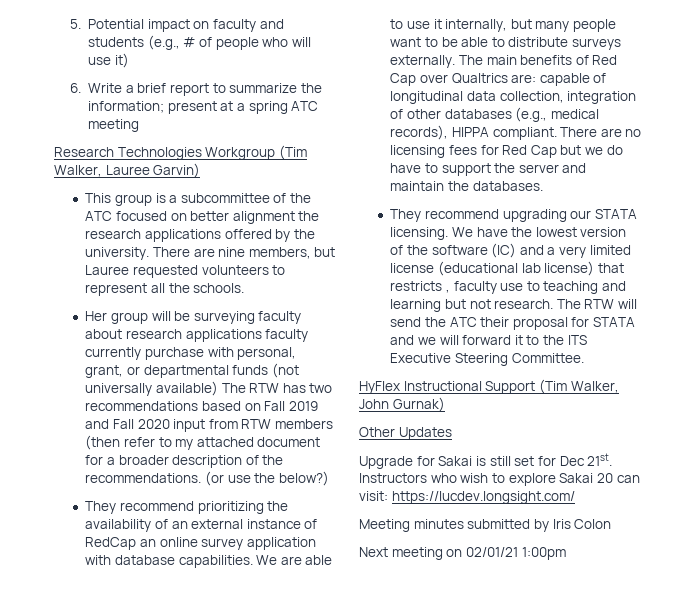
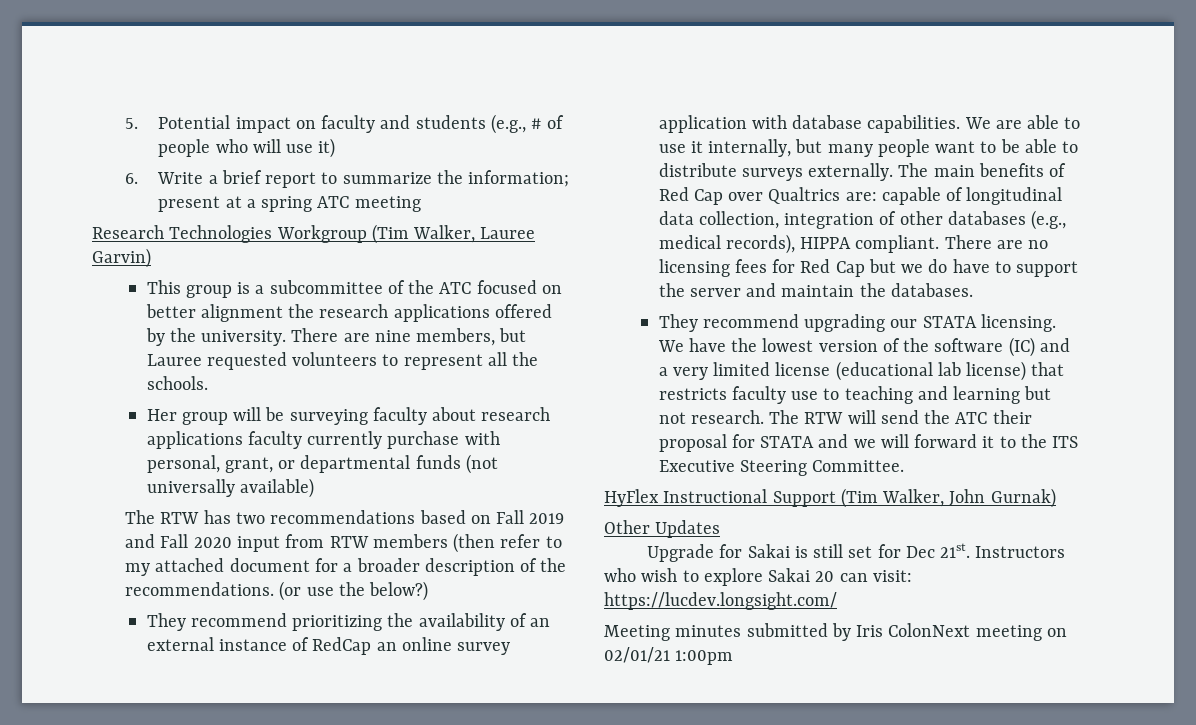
- Her group will be surveying faculty about research applications faculty currently purchase with personal, grant, or departmental funds (not universally available) The RTW has two recommendations based on Fall 2019 and Fall 2020 input from RTW members (then refer to my attached document for a broader description of the recommendations.
+ Her group will be surveying faculty about research applications faculty currently purchase with personal, grant, or departmental funds (not universally available)
+ The RTW has two recommendations based on Fall 2019 and Fall 2020 input from RTW members (then refer to my attached document for a broader description of the recommendations.
- We have the lowest version of the software (IC) and a very limited license (educational lab license) that restricts , faculty use to teaching and learning but not research.
+ We have the lowest version of the software (IC) and a very limited license (educational lab license) that restricts faculty use to teaching and learning but not research.
- Meeting minutes submitted by Iris Colon
- Next meeting on 02/01/21 1:00pm
+ Meeting minutes submitted by Iris ColonNext meeting on 02/01/21 1:00pm

